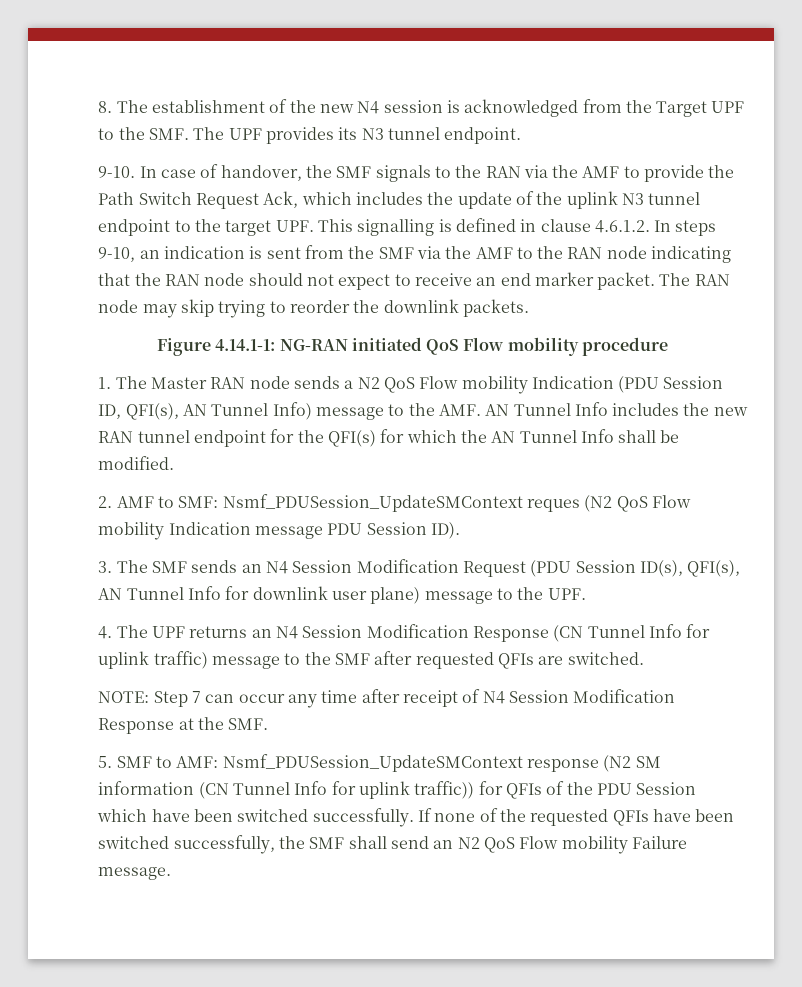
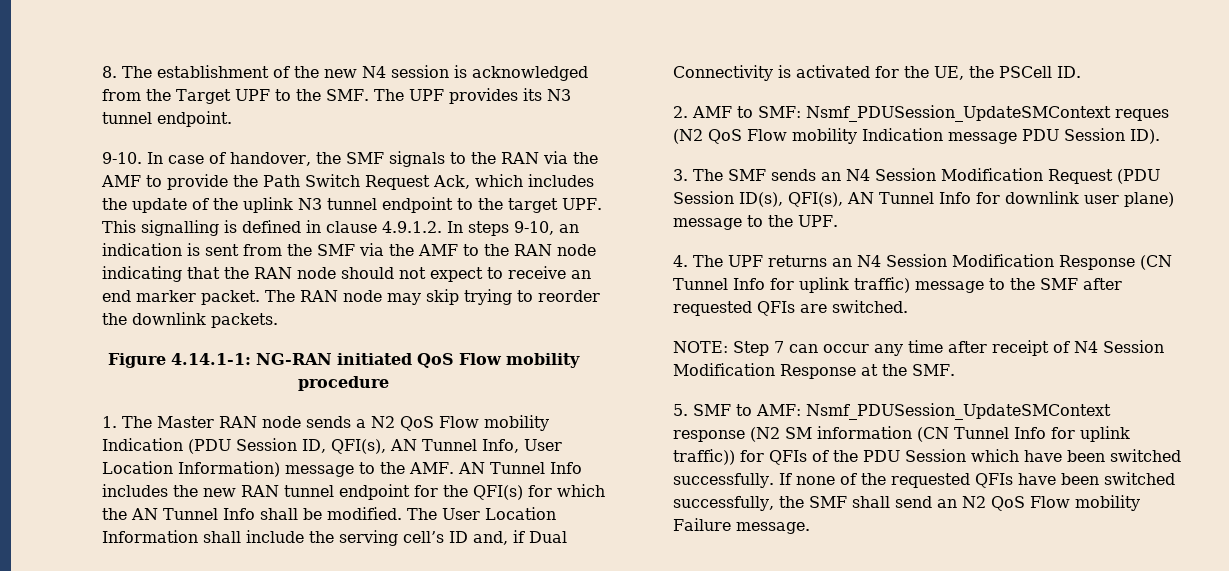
- In case of handover, the SMF signals to the RAN via the AMF to provide the Path Switch Request Ack, which includes the update of the uplink N3 tunnel endpoint to the target UPF. This signalling is defined in clause 4.6.1.2. In steps 9-10, an indication is sent from the SMF via the AMF to the RAN node indicating that the RAN node should not expect to receive an end marker packet.
+ In case of handover, the SMF signals to the RAN via the AMF to provide the Path Switch Request Ack, which includes the update of the uplink N3 tunnel endpoint to the target UPF. This signalling is defined in clause 4.9.1.2. In steps 9-10, an indication is sent from the SMF via the AMF to the RAN node indicating that the RAN node should not expect to receive an end marker packet.
- 1. The Master RAN node sends a N2 QoS Flow mobility Indication (PDU Session ID, QFI(s), AN Tunnel Info) message to the AMF. AN Tunnel Info includes the new RAN tunnel endpoint for the QFI(s) for which the AN Tunnel Info shall be modified.
+ 1. The Master RAN node sends a N2 QoS Flow mobility Indication (PDU Session ID, QFI(s), AN Tunnel Info, User Location Information) message to the AMF. AN Tunnel Info includes the new RAN tunnel endpoint for the QFI(s) for which the AN Tunnel Info shall be modified. The User Location Information shall include the serving cell’s ID and, if Dual Connectivity is activated for the UE, the PSCell ID.

